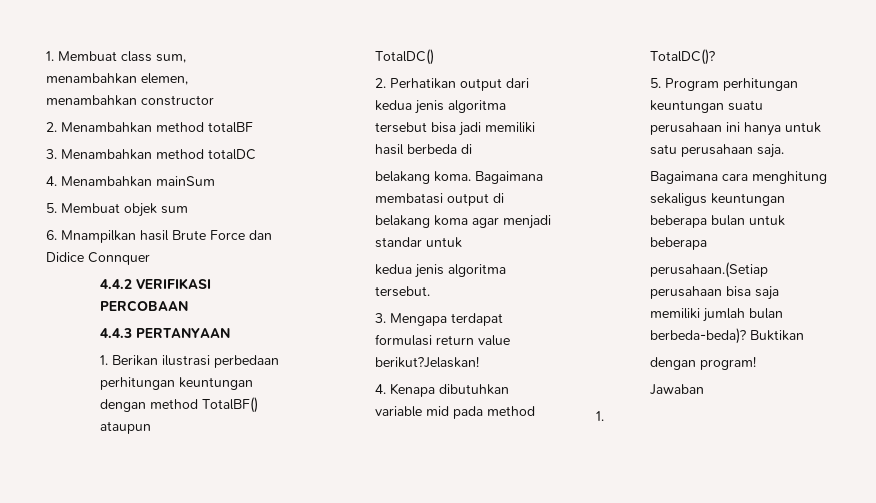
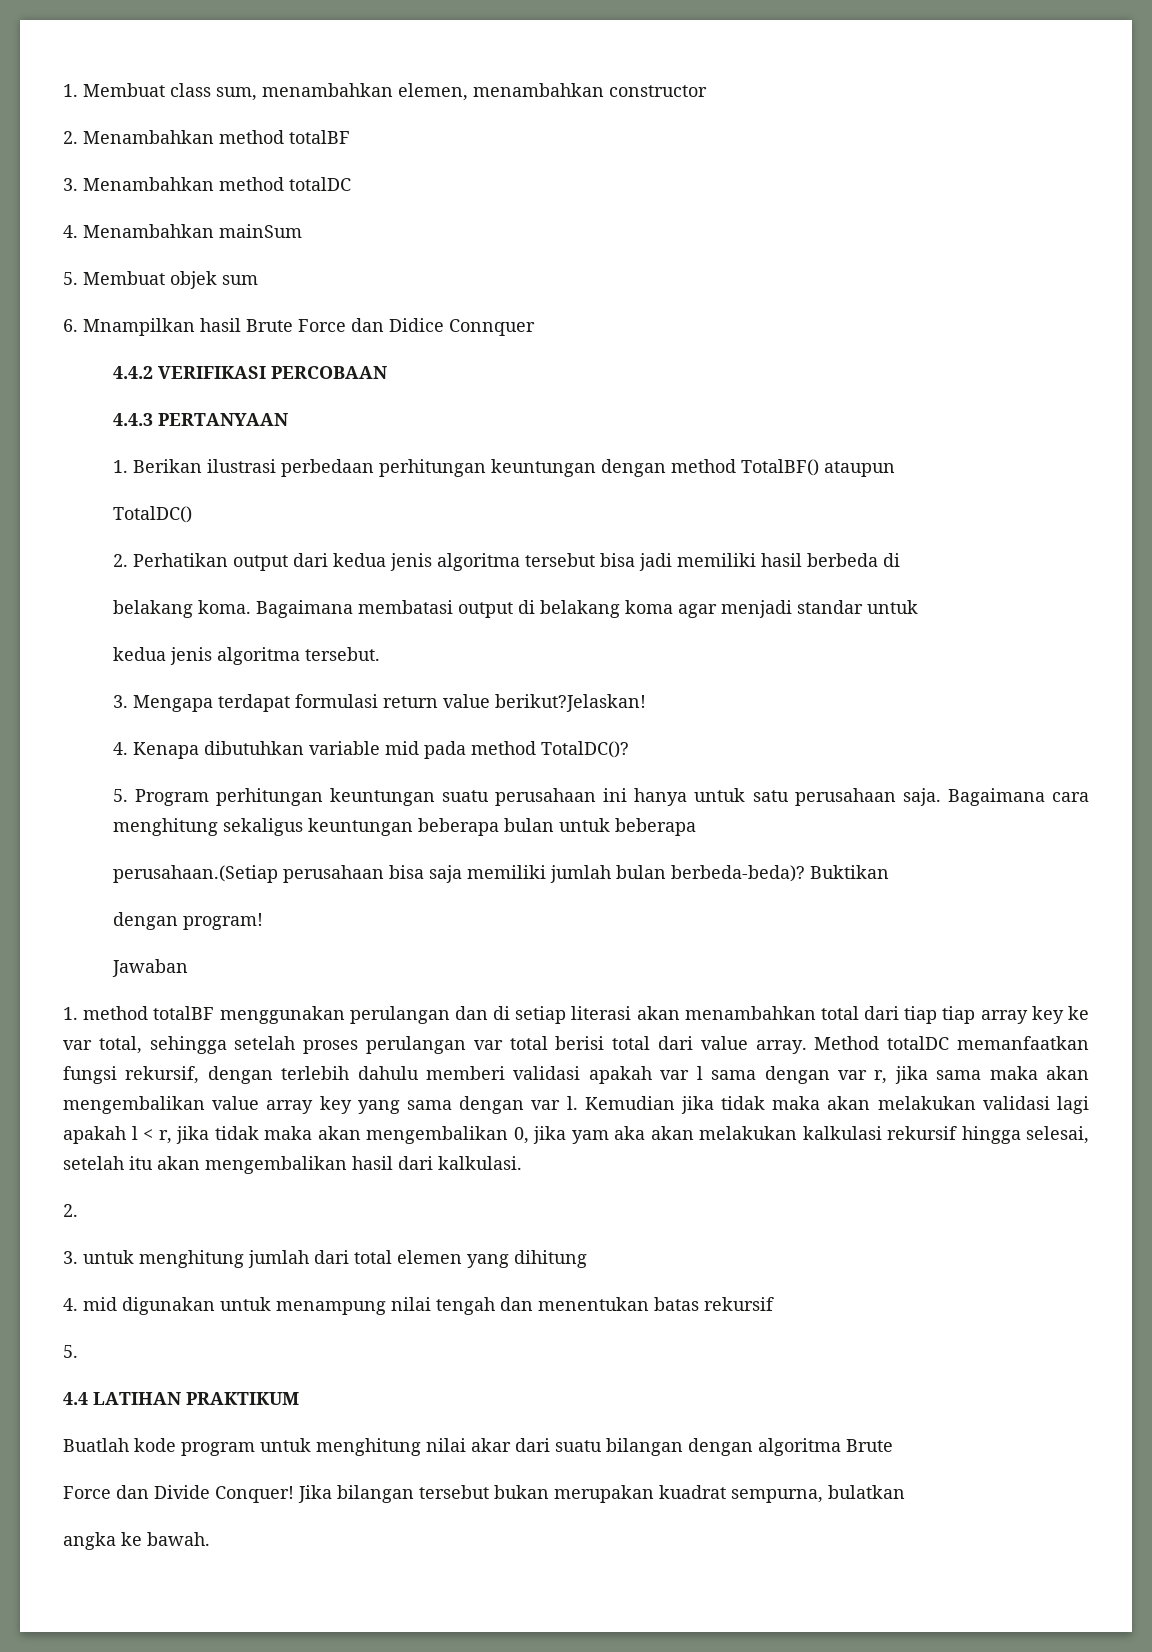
- 5. Program perhitungan keuntungan suatu perusahaan ini hanya untuk satu perusahaan saja.
- Bagaimana cara menghitung sekaligus keuntungan beberapa bulan untuk beberapa
+ 5. Program perhitungan keuntungan suatu perusahaan ini hanya untuk satu perusahaan saja. Bagaimana cara menghitung sekaligus keuntungan beberapa bulan untuk beberapa
  Jawaban
- 1.
+ 1. method totalBF menggunakan perulangan dan di setiap literasi akan menambahkan total dari tiap tiap array key ke var total, sehingga setelah proses perulangan var total berisi total dari value array. Method totalDC memanfaatkan fungsi rekursif, dengan terlebih dahulu memberi validasi apakah var l sama dengan var r, jika sama maka akan mengembalikan value array key yang sama dengan var l. Kemudian jika tidak maka akan melakukan validasi lagi apakah l < r, jika tidak maka akan mengembalikan 0, jika yam aka akan melakukan kalkulasi rekursif hingga selesai, setelah itu akan mengembalikan hasil dari kalkulasi.
+ 2.
+ 3. untuk menghitung jumlah dari total elemen yang dihitung
+ 4. mid digunakan untuk menampung nilai tengah dan menentukan batas rekursif
+ 5.
+ 4.4 LATIHAN PRAKTIKUM
+ Buatlah kode program untuk menghitung nilai akar dari suatu bilangan dengan algoritma Brute
+ Force dan Divide Conquer! Jika bilangan tersebut bukan merupakan kuadrat sempurna, bulatkan
+ angka ke bawah.

